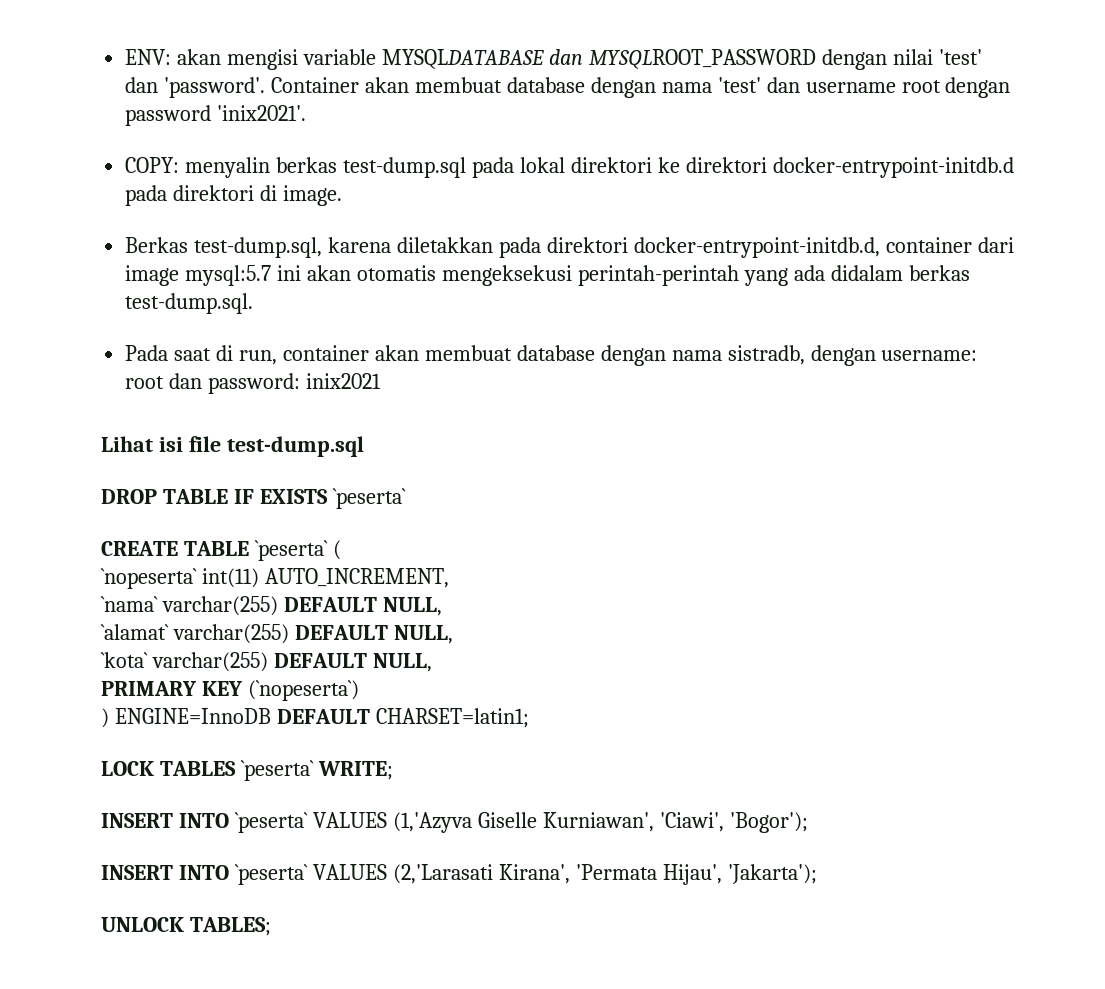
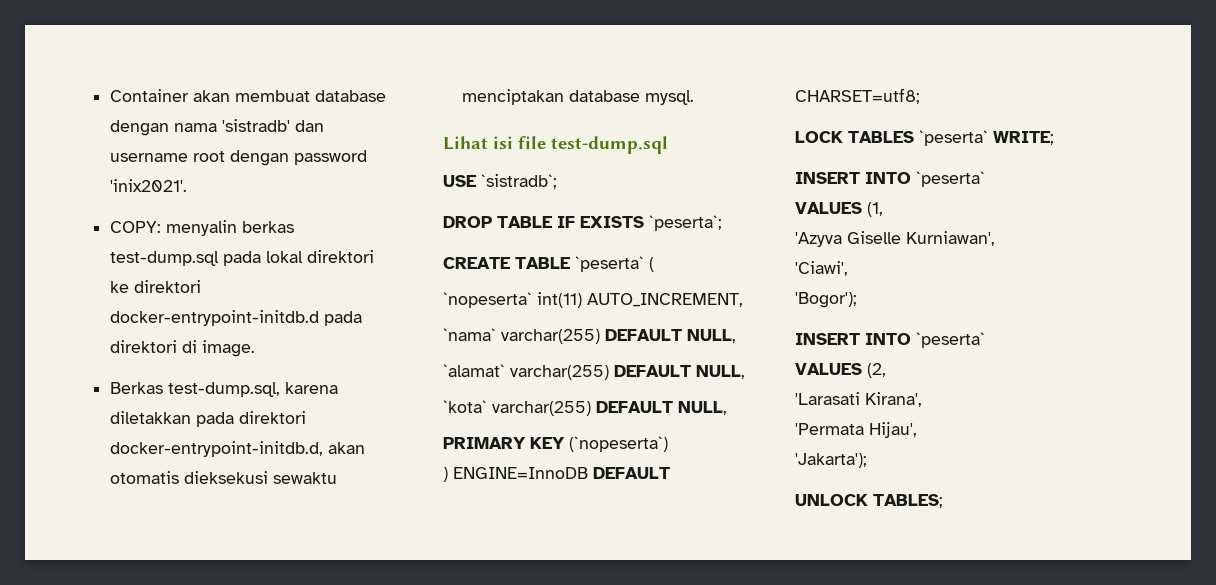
- ENV: akan mengisi variable MYSQLDATABASE dan MYSQLROOT_PASSWORD dengan nilai 'test' dan 'password'. Container akan membuat database dengan nama 'test' dan username root dengan password 'inix2021'.
+ Container akan membuat database dengan nama 'sistradb' dan username root dengan password 'inix2021'.
- Berkas test-dump.sql, karena diletakkan pada direktori docker-entrypoint-initdb.d, container dari image mysql:5.7 ini akan otomatis mengeksekusi perintah-perintah yang ada didalam berkas test-dump.sql.
- Pada saat di run, container akan membuat database dengan nama sistradb, dengan username: root dan password: inix2021
+ Berkas test-dump.sql, karena diletakkan pada direktori docker-entrypoint-initdb.d, akan otomatis dieksekusi sewaktu menciptakan database mysql.
+ USE `sistradb`;
- DROP TABLE IF EXISTS `peserta`
+ DROP TABLE IF EXISTS `peserta`;
- ) ENGINE=InnoDB DEFAULT CHARSET=latin1;
+ ) ENGINE=InnoDB DEFAULT CHARSET=utf8;
  LOCK TABLES `peserta` WRITE;
- INSERT INTO `peserta` VALUES (1,'Azyva Giselle Kurniawan', 'Ciawi', 'Bogor');
- INSERT INTO `peserta` VALUES (2,'Larasati Kirana', 'Permata Hijau', 'Jakarta');
+ INSERT INTO `peserta`
+ VALUES (1,
+ 'Azyva Giselle Kurniawan',
+ 'Ciawi',
+ 'Bogor');
+ INSERT INTO `peserta`
+ VALUES (2,
+ 'Larasati Kirana',
+ 'Permata Hijau',
+ 'Jakarta');

